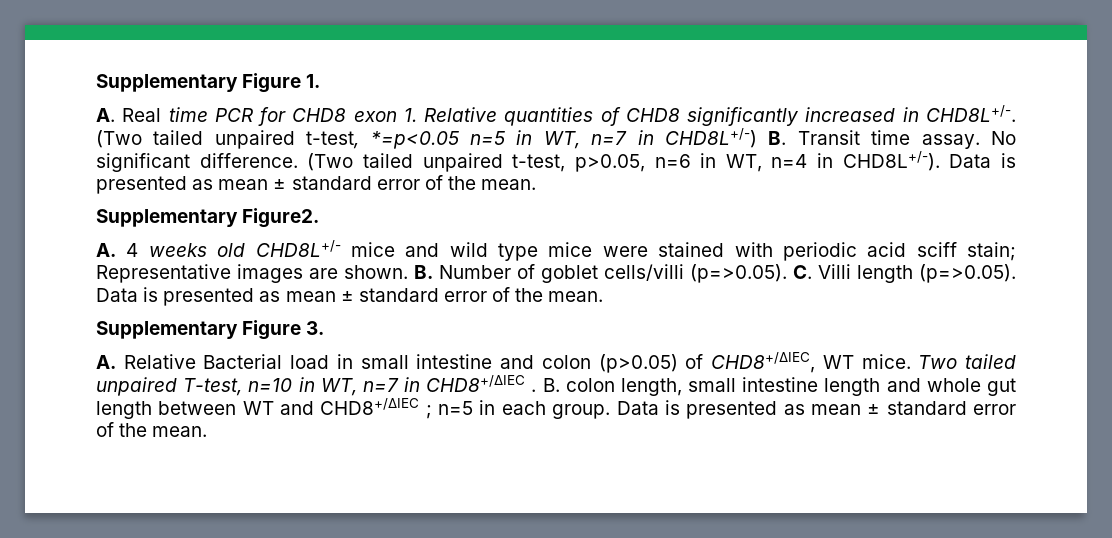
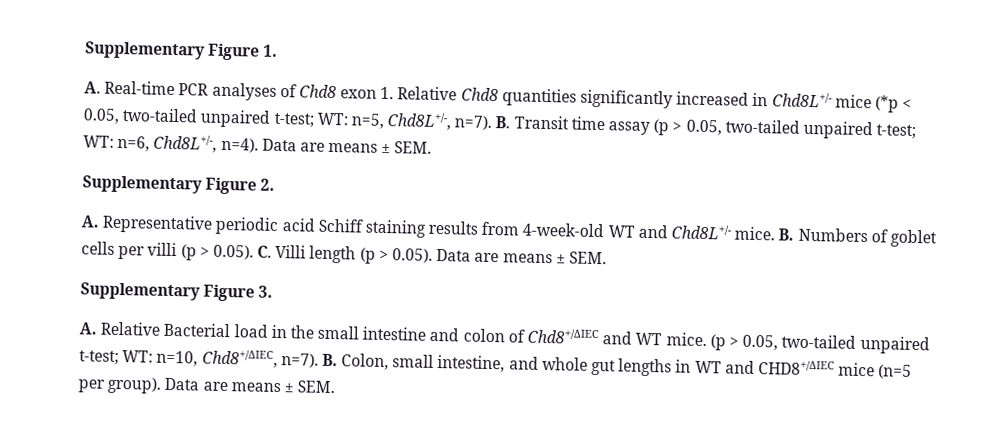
- A. Real time PCR for CHD8 exon 1. Relative quantities of CHD8 significantly increased in CHD8L+/-. (Two tailed unpaired t-test, *=p<0.05 n=5 in WT, n=7 in CHD8L+/-) B. Transit time assay. No significant difference. (Two tailed unpaired t-test, p>0.05, n=6 in WT, n=4 in CHD8L+/-). Data is presented as mean ± standard error of the mean.
- Supplementary Figure2.
- A. 4 weeks old CHD8L+/- mice and wild type mice were stained with periodic acid sciff stain; Representative images are shown. B. Number of goblet cells/villi (p=>0.05). C. Villi length (p=>0.05). Data is presented as mean ± standard error of the mean.
+ A. Real-time PCR analyses of Chd8 exon 1. Relative Chd8 quantities significantly increased in Chd8L+/- mice (*p < 0.05, two-tailed unpaired t-test; WT: n=5, Chd8L+/-, n=7). B. Transit time assay (p > 0.05, two-tailed unpaired t-test; WT: n=6, Chd8L+/-, n=4). Data are means ± SEM.
+ Supplementary Figure 2.
+ A. Representative periodic acid Schiff staining results from 4-week-old WT and Chd8L+/- mice. B. Numbers of goblet cells per villi (p > 0.05). C. Villi length (p > 0.05). Data are means ± SEM.
- A. Relative Bacterial load in small intestine and colon (p>0.05) of CHD8+/ΔIEC, WT mice. Two tailed unpaired T-test, n=10 in WT, n=7 in CHD8+/ΔIEC . B. colon length, small intestine length and whole gut length between WT and CHD8+/ΔIEC ; n=5 in each group. Data is presented as mean ± standard error of the mean.
+ A. Relative Bacterial load in the small intestine and colon of Chd8+/ΔIEC and WT mice. (p > 0.05, two-tailed unpaired t-test; WT: n=10, Chd8+/ΔIEC, n=7). B. Colon, small intestine, and whole gut lengths in WT and CHD8+/ΔIEC mice (n=5 per group). Data are means ± SEM.

